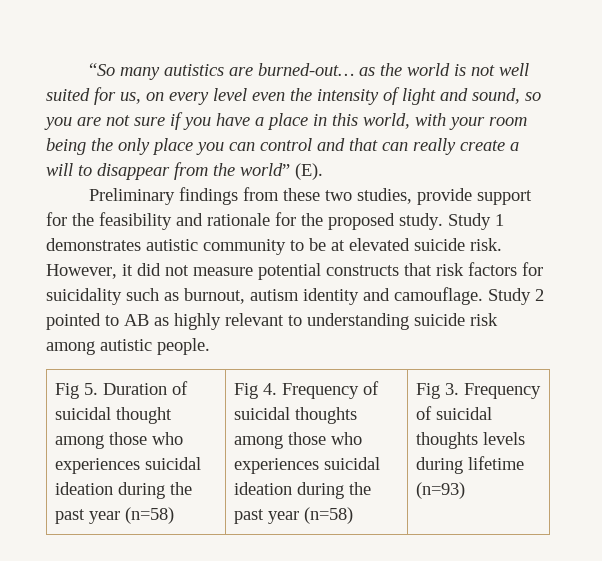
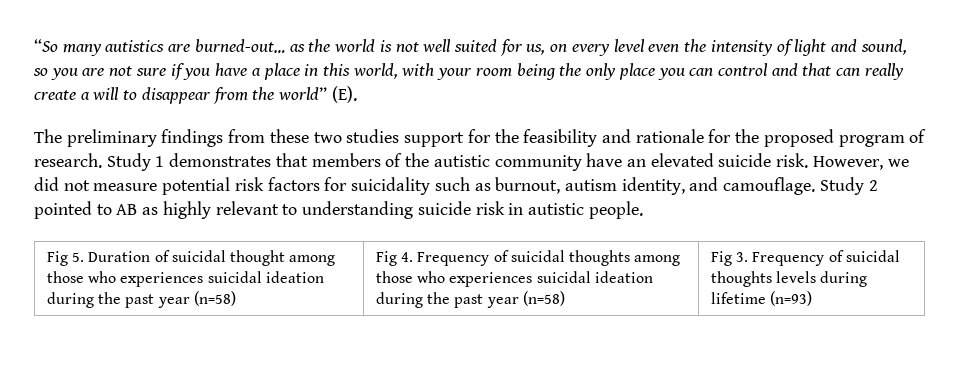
- Preliminary findings from these two studies, provide support for the feasibility and rationale for the proposed study. Study 1 demonstrates autistic community to be at elevated suicide risk.
+ The preliminary findings from these two studies support for the feasibility and rationale for the proposed program of research. Study 1 demonstrates that members of the autistic community have an elevated suicide risk.
- However, it did not measure potential constructs that risk factors for suicidality such as burnout, autism identity and camouflage.
+ However, we did not measure potential risk factors for suicidality such as burnout, autism identity, and camouflage.
- Study 2 pointed to AB as highly relevant to understanding suicide risk among autistic people.
+ Study 2 pointed to AB as highly relevant to understanding suicide risk in autistic people.

